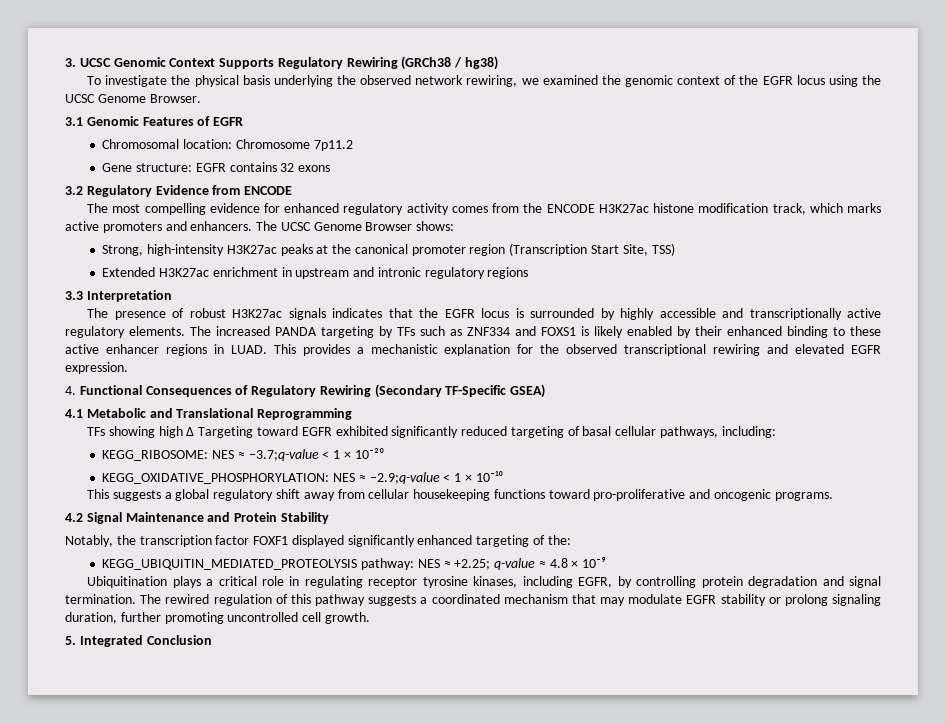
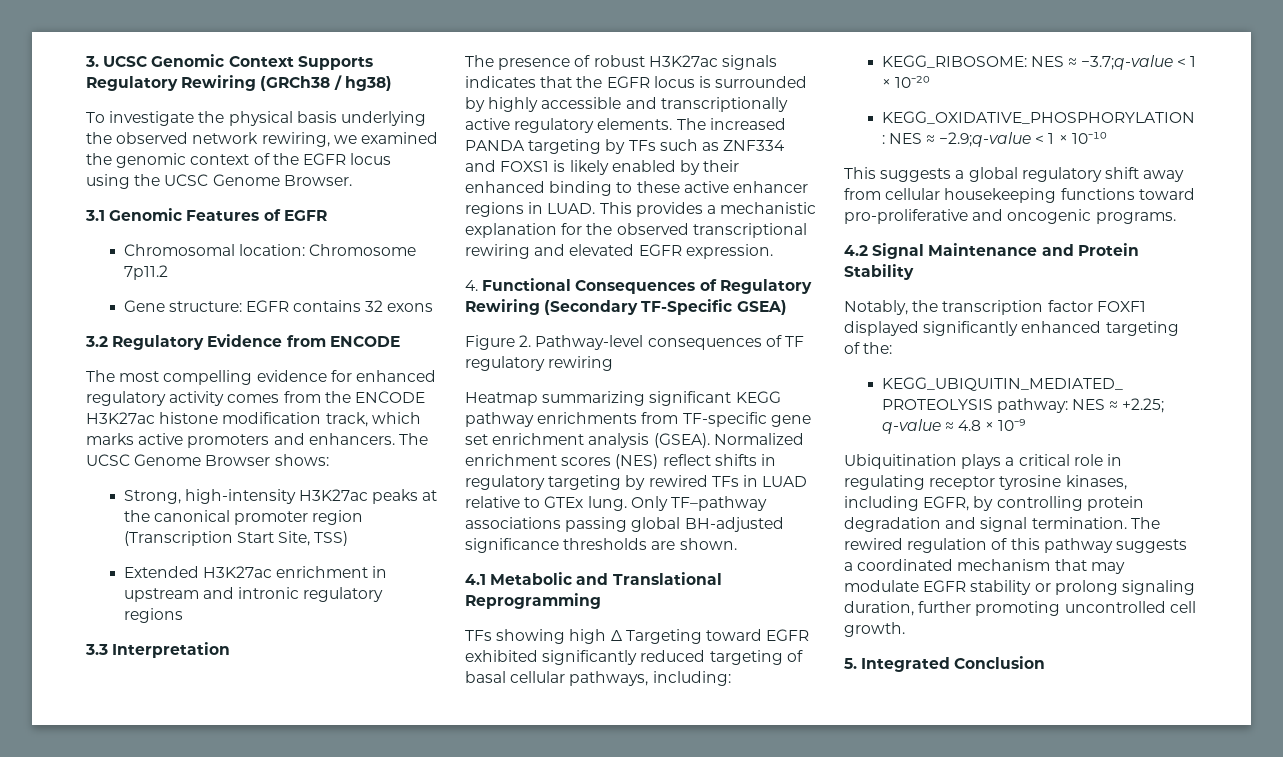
+ Figure 2. Pathway-level consequences of TF regulatory rewiring
+ Heatmap summarizing significant KEGG pathway enrichments from TF-specific gene set enrichment analysis (GSEA). Normalized enrichment scores (NES) reflect shifts in regulatory targeting by rewired TFs in LUAD relative to GTEx lung. Only TF–pathway associations passing global BH-adjusted significance thresholds are shown.

